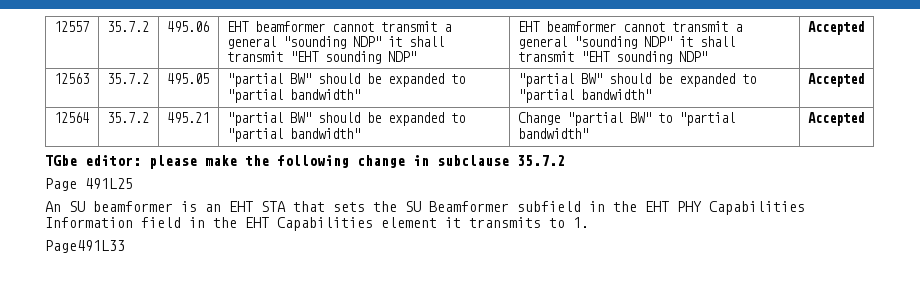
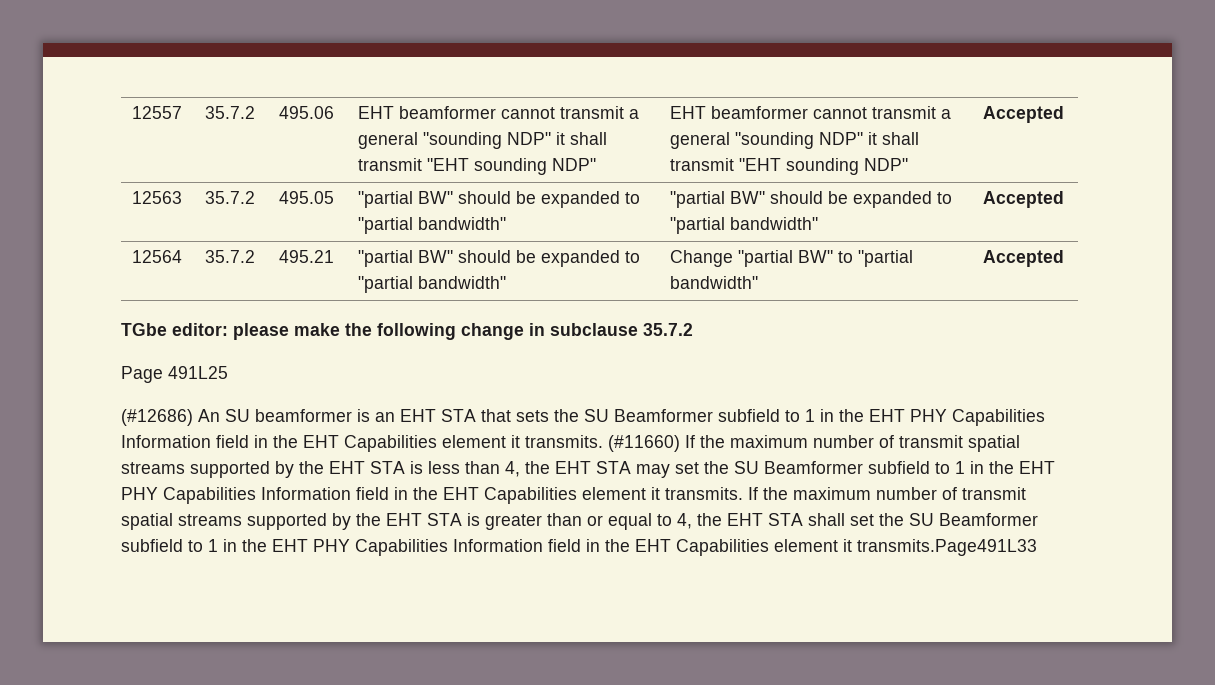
- An SU beamformer is an EHT STA that sets the SU Beamformer subfield in the EHT PHY Capabilities Information field in the EHT Capabilities element it transmits to 1.
- Page491L33
+ (#12686) An SU beamformer is an EHT STA that sets the SU Beamformer subfield to 1 in the EHT PHY Capabilities Information field in the EHT Capabilities element it transmits. (#11660) If the maximum number of transmit spatial streams supported by the EHT STA is less than 4, the EHT STA may set the SU Beamformer subfield to 1 in the EHT PHY Capabilities Information field in the EHT Capabilities element it transmits. If the maximum number of transmit spatial streams supported by the EHT STA is greater than or equal to 4, the EHT STA shall set the SU Beamformer subfield to 1 in the EHT PHY Capabilities Information field in the EHT Capabilities element it transmits.Page491L33

